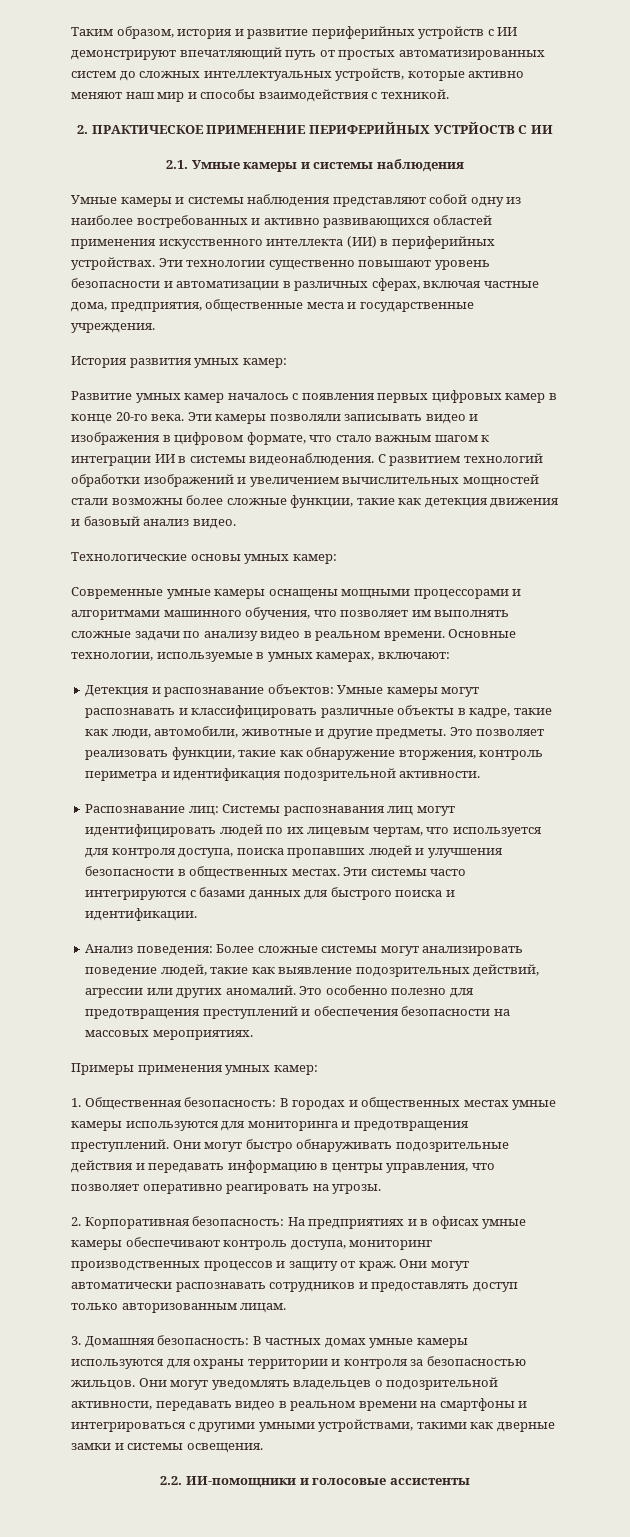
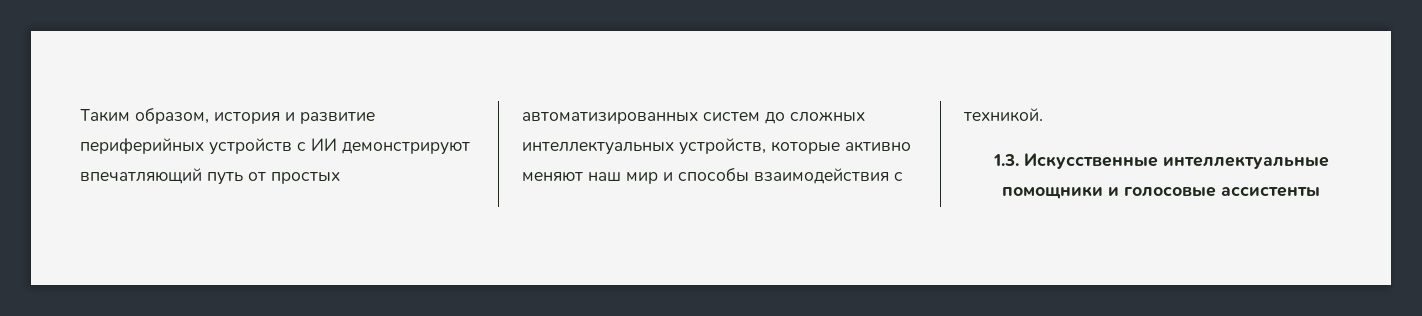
- 2. ПРАКТИЧЕСКОЕ ПРИМЕНЕНИЕ ПЕРИФЕРИЙНЫХ УСТРЙОСТВ С ИИ
- 2.1. Умные камеры и системы наблюдения
- Умные камеры и системы наблюдения представляют собой одну из наиболее востребованных и активно развивающихся областей применения искусственного интеллекта (ИИ) в периферийных устройствах. Эти технологии существенно повышают уровень безопасности и автоматизации в различных сферах, включая частные дома, предприятия, общественные места и государственные учреждения.
- История развития умных камер:
- Развитие умных камер началось с появления первых цифровых камер в конце 20-го века. Эти камеры позволяли записывать видео и изображения в цифровом формате, что стало важным шагом к интеграции ИИ в системы видеонаблюдения. С развитием технологий обработки изображений и увеличением вычислительных мощностей стали возможны более сложные функции, такие как детекция движения и базовый анализ видео.
- Технологические основы умных камер:
- Современные умные камеры оснащены мощными процессорами и алгоритмами машинного обучения, что позволяет им выполнять сложные задачи по анализу видео в реальном времени. Основные технологии, используемые в умных камерах, включают:
- Детекция и распознавание объектов: Умные камеры могут распознавать и классифицировать различные объекты в кадре, такие как люди, автомобили, животные и другие предметы. Это позволяет реализовать функции, такие как обнаружение вторжения, контроль периметра и идентификация подозрительной активности.
- Распознавание лиц: Системы распознавания лиц могут идентифицировать людей по их лицевым чертам, что используется для контроля доступа, поиска пропавших людей и улучшения безопасности в общественных местах. Эти системы часто интегрируются с базами данных для быстрого поиска и идентификации.
- Анализ поведения: Более сложные системы могут анализировать поведение людей, такие как выявление подозрительных действий, агрессии или других аномалий. Это особенно полезно для предотвращения преступлений и обеспечения безопасности на массовых мероприятиях.
- Примеры применения умных камер:
- 1. Общественная безопасность: В городах и общественных местах умные камеры используются для мониторинга и предотвращения преступлений. Они могут быстро обнаруживать подозрительные действия и передавать информацию в центры управления, что позволяет оперативно реагировать на угрозы.
- 2. Корпоративная безопасность: На предприятиях и в офисах умные камеры обеспечивают контроль доступа, мониторинг производственных процессов и защиту от краж. Они могут автоматически распознавать сотрудников и предоставлять доступ только авторизованным лицам.
- 3. Домашняя безопасность: В частных домах умные камеры используются для охраны территории и контроля за безопасностью жильцов. Они могут уведомлять владельцев о подозрительной активности, передавать видео в реальном времени на смартфоны и интегрироваться с другими умными устройствами, такими как дверные замки и системы освещения.
- 2.2. ИИ-помощники и голосовые ассистенты
+ 1.3. Искусственные интеллектуальные помощники и голосовые ассистенты

